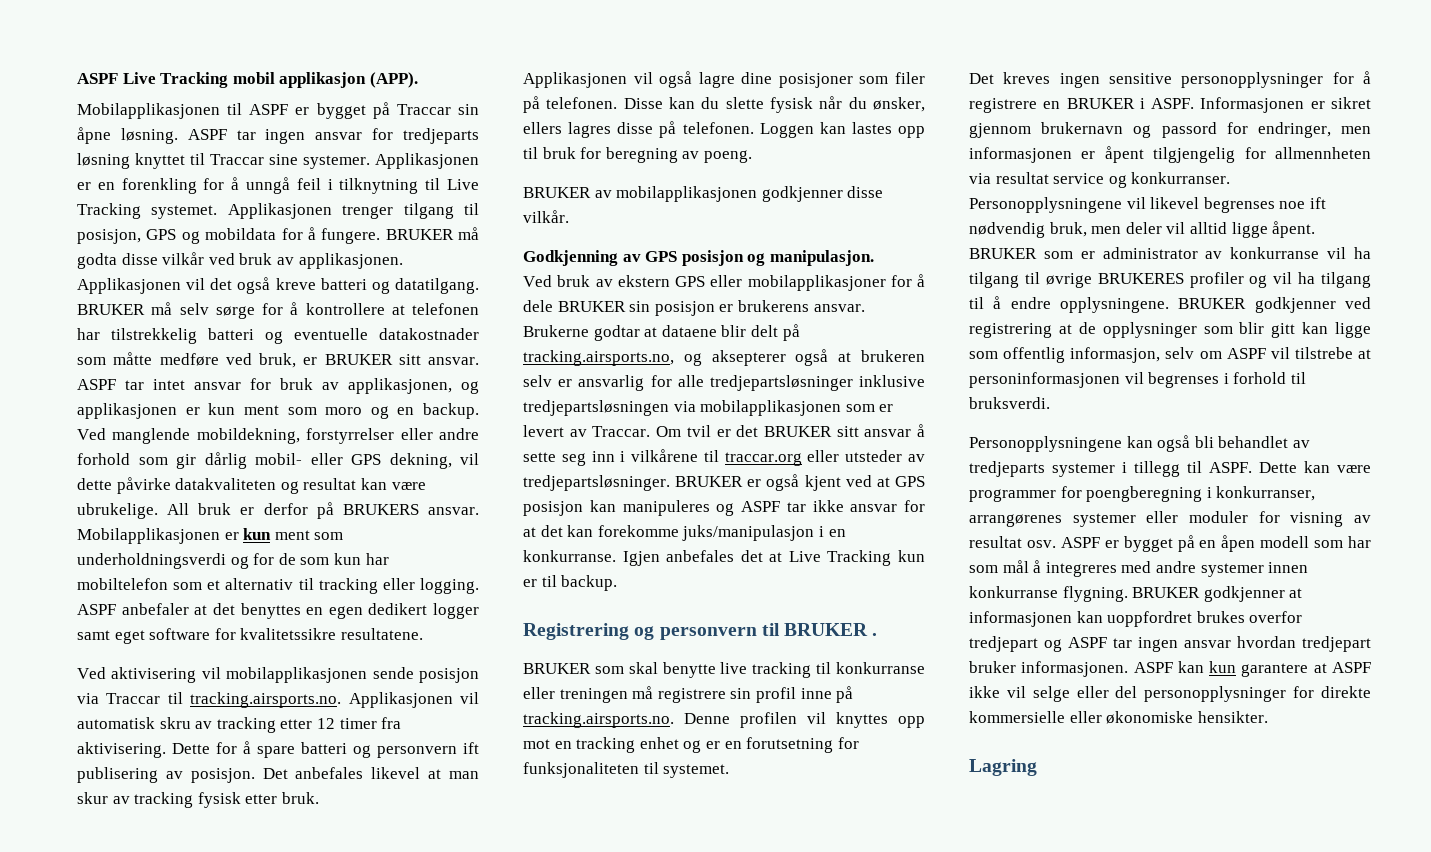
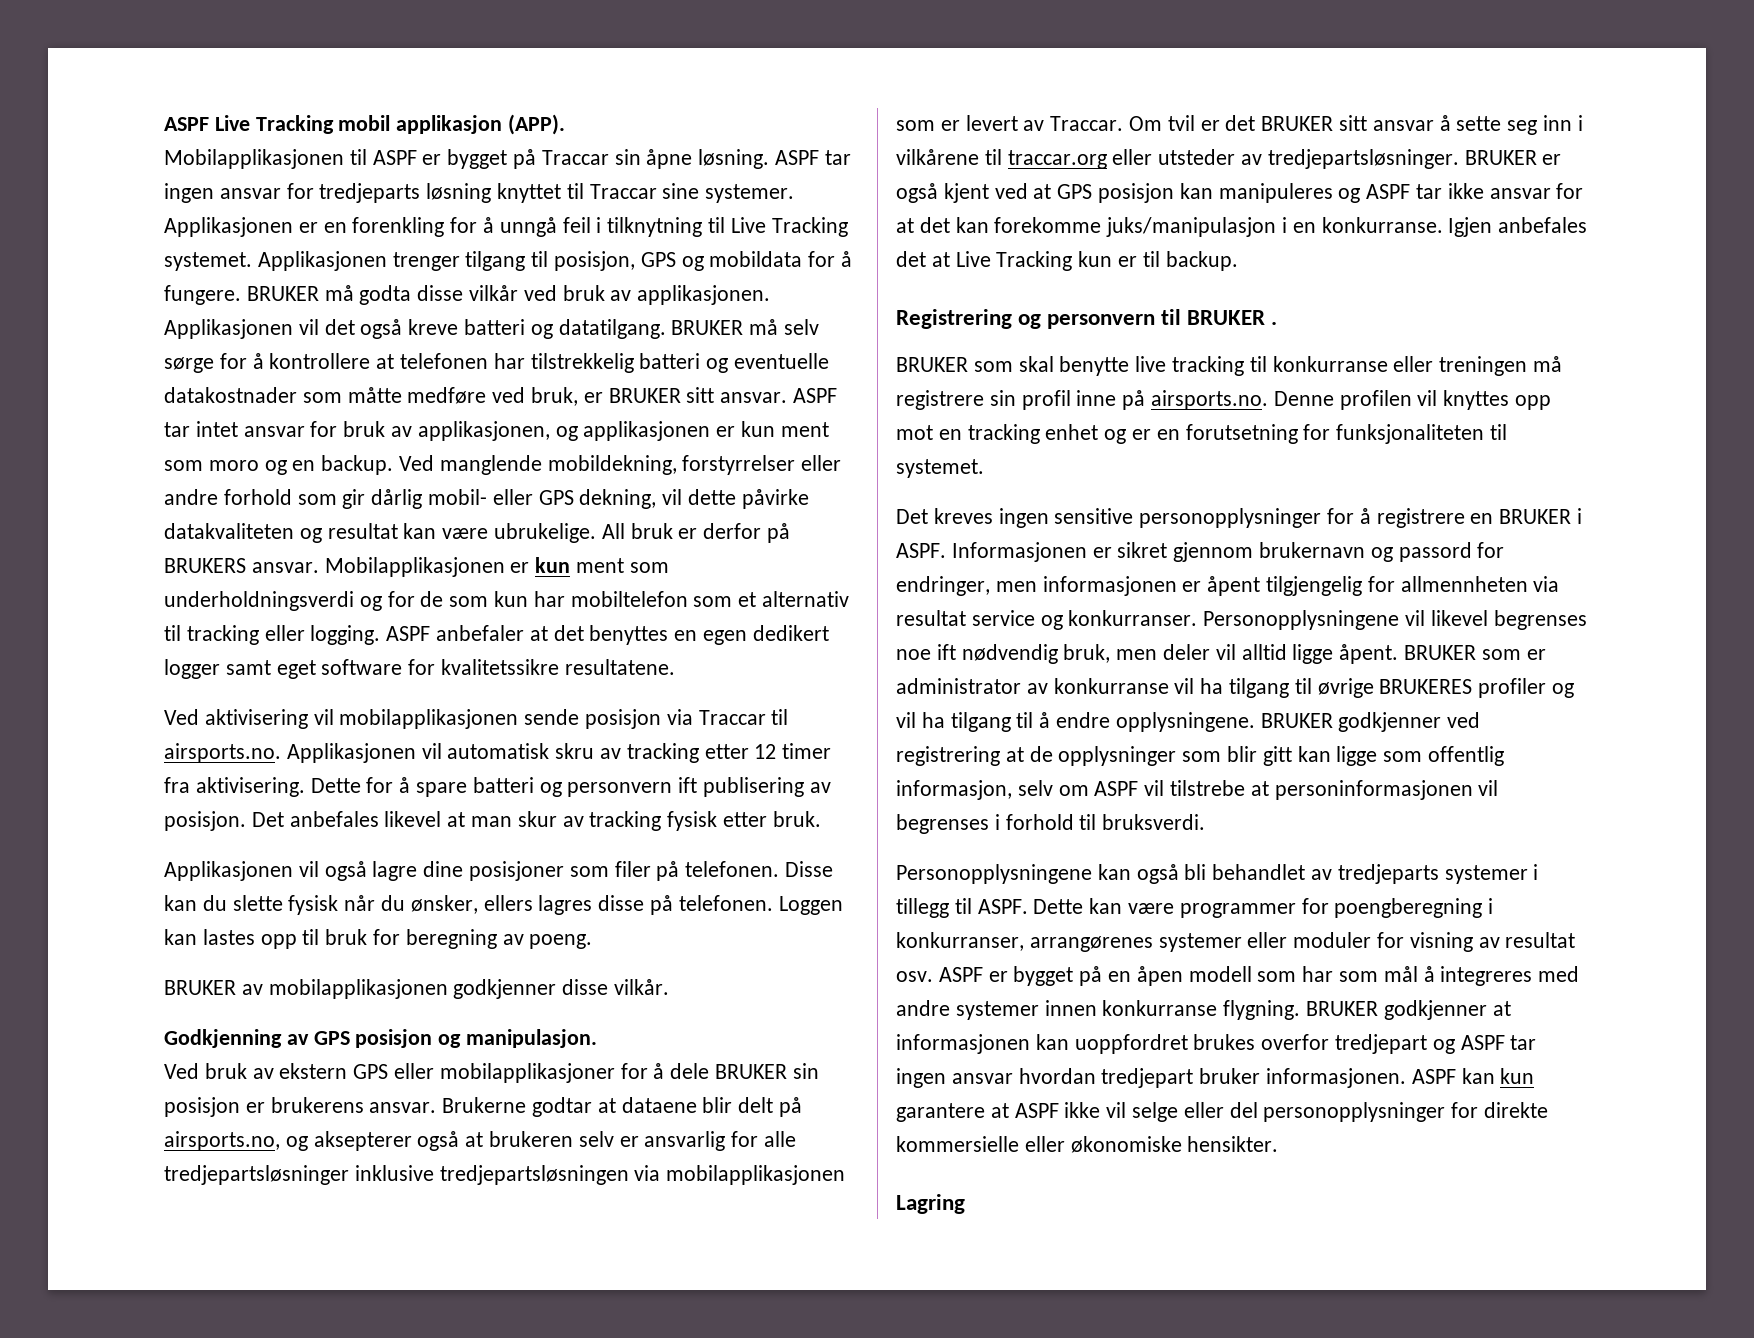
- Ved aktivisering vil mobilapplikasjonen sende posisjon via Traccar til tracking.airsports.no. Applikasjonen vil automatisk skru av tracking etter 12 timer fra aktivisering.
+ Ved aktivisering vil mobilapplikasjonen sende posisjon via Traccar til airsports.no. Applikasjonen vil automatisk skru av tracking etter 12 timer fra aktivisering.
- Brukerne godtar at dataene blir delt på tracking.airsports.no, og aksepterer også at brukeren selv er ansvarlig for alle tredjepartsløsninger inklusive tredjepartsløsningen via mobilapplikasjonen som er levert av Traccar.
+ Brukerne godtar at dataene blir delt på airsports.no, og aksepterer også at brukeren selv er ansvarlig for alle tredjepartsløsninger inklusive tredjepartsløsningen via mobilapplikasjonen som er levert av Traccar.
- BRUKER som skal benytte live tracking til konkurranse eller treningen må registrere sin profil inne på tracking.airsports.no. Denne profilen vil knyttes opp mot en tracking enhet og er en forutsetning for funksjonaliteten til systemet.
+ BRUKER som skal benytte live tracking til konkurranse eller treningen må registrere sin profil inne på airsports.no. Denne profilen vil knyttes opp mot en tracking enhet og er en forutsetning for funksjonaliteten til systemet.

